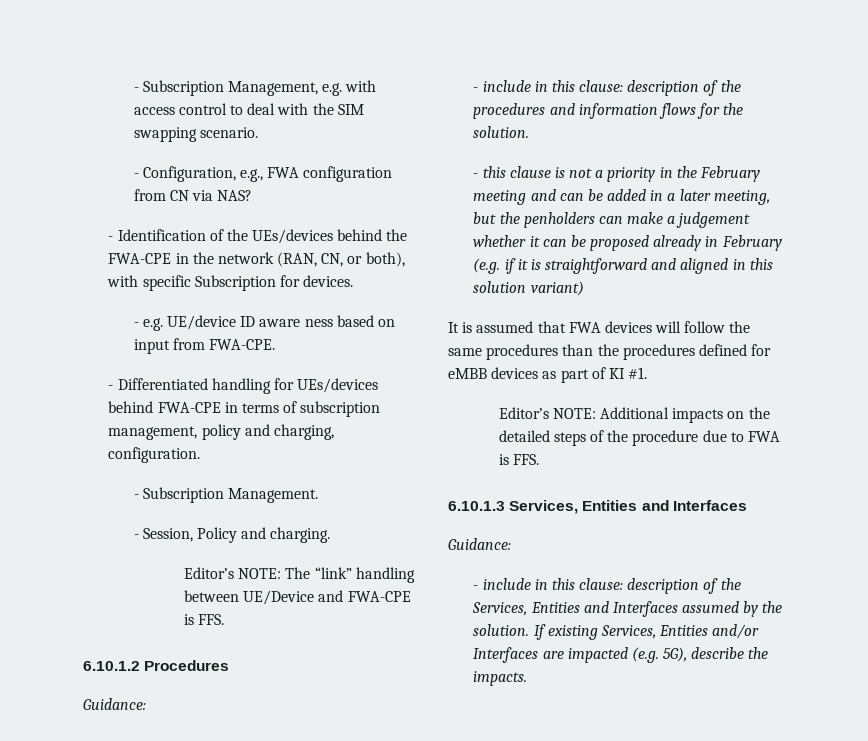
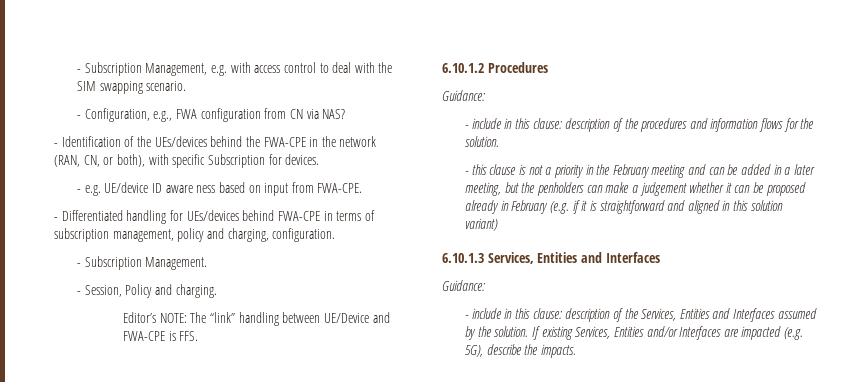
- It is assumed that FWA devices will follow the same procedures than the procedures defined for eMBB devices as part of KI #1.
- Editor’s NOTE: Additional impacts on the detailed steps of the procedure due to FWA is FFS.

